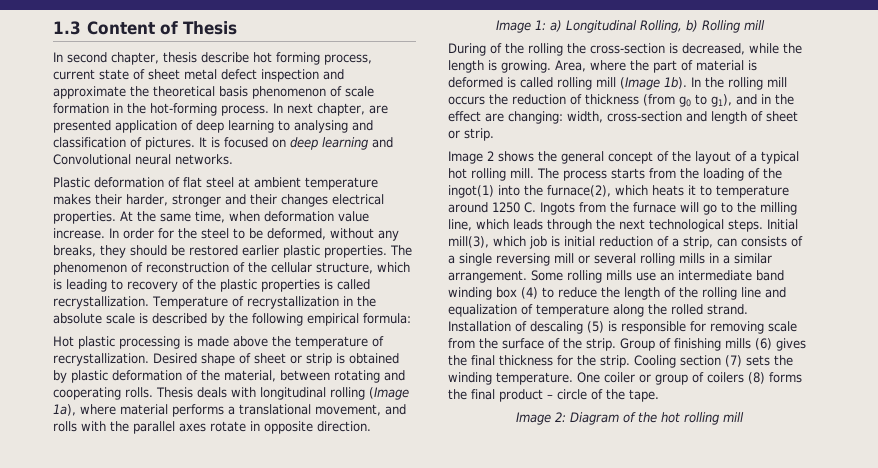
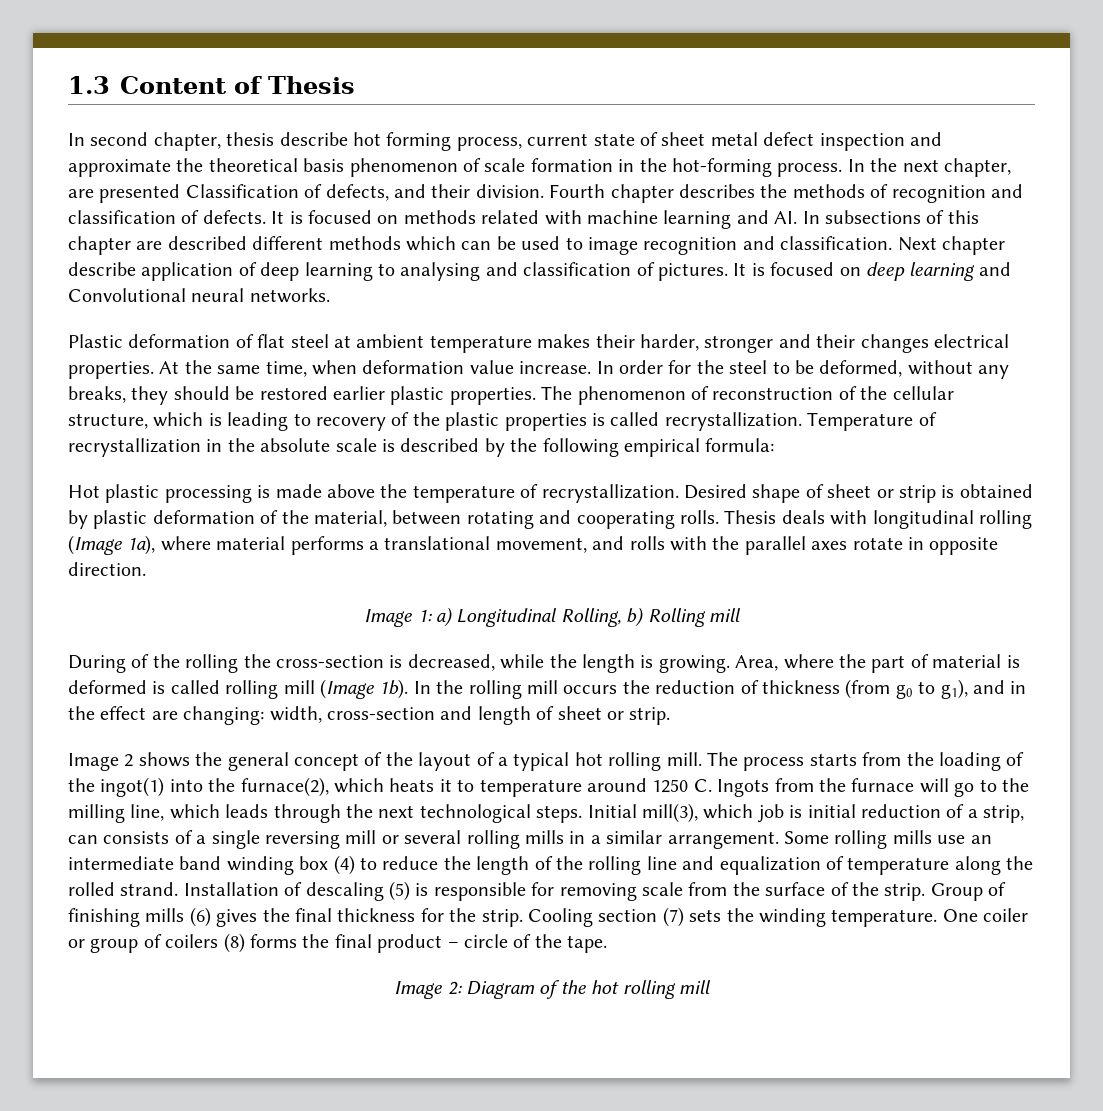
- In next chapter, are presented application of deep learning to analysing and classification of pictures.
+ In the next chapter, are presented Classification of defects, and their division. Fourth chapter describes the methods of recognition and classification of defects. It is focused on methods related with machine learning and AI. In subsections of this chapter are described different methods which can be used to image recognition and classification. Next chapter describe application of deep learning to analysing and classification of pictures.

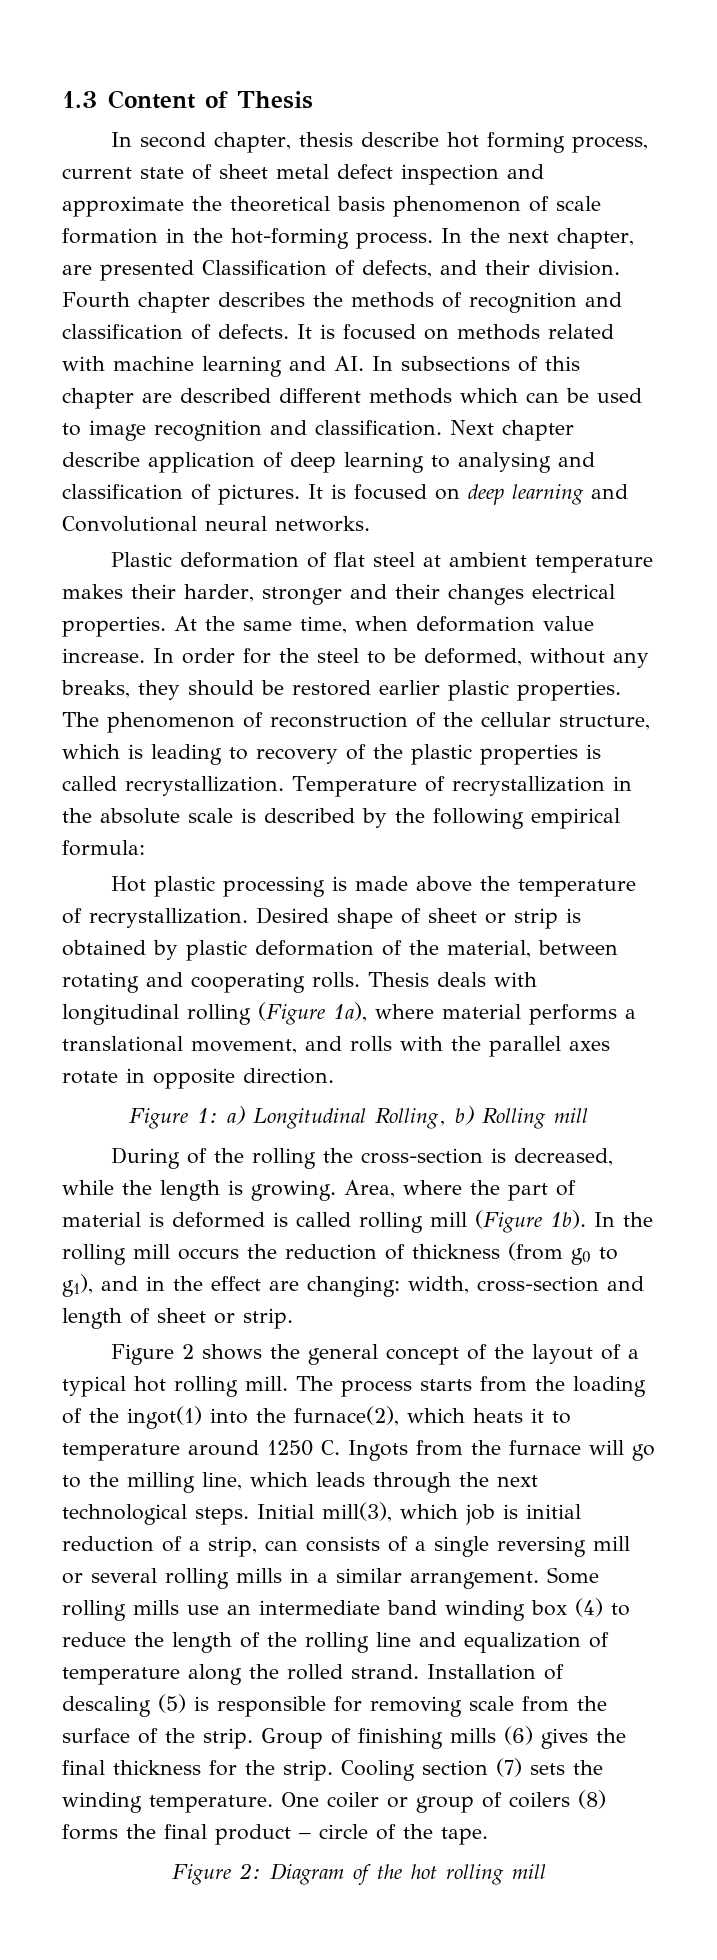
- Thesis deals with longitudinal rolling (Image 1a), where material performs a translational movement, and rolls with the parallel axes rotate in opposite direction.
+ Thesis deals with longitudinal rolling (Figure 1a), where material performs a translational movement, and rolls with the parallel axes rotate in opposite direction.
- Image 1: a) Longitudinal Rolling, b) Rolling mill
+ Figure 1: a) Longitudinal Rolling, b) Rolling mill
- Area, where the part of material is deformed is called rolling mill (Image 1b).
+ Area, where the part of material is deformed is called rolling mill (Figure 1b).
- Image 2 shows the general concept of the layout of a typical hot rolling mill.
+ Figure 2 shows the general concept of the layout of a typical hot rolling mill.
- Image 2: Diagram of the hot rolling mill
+ Figure 2: Diagram of the hot rolling mill

